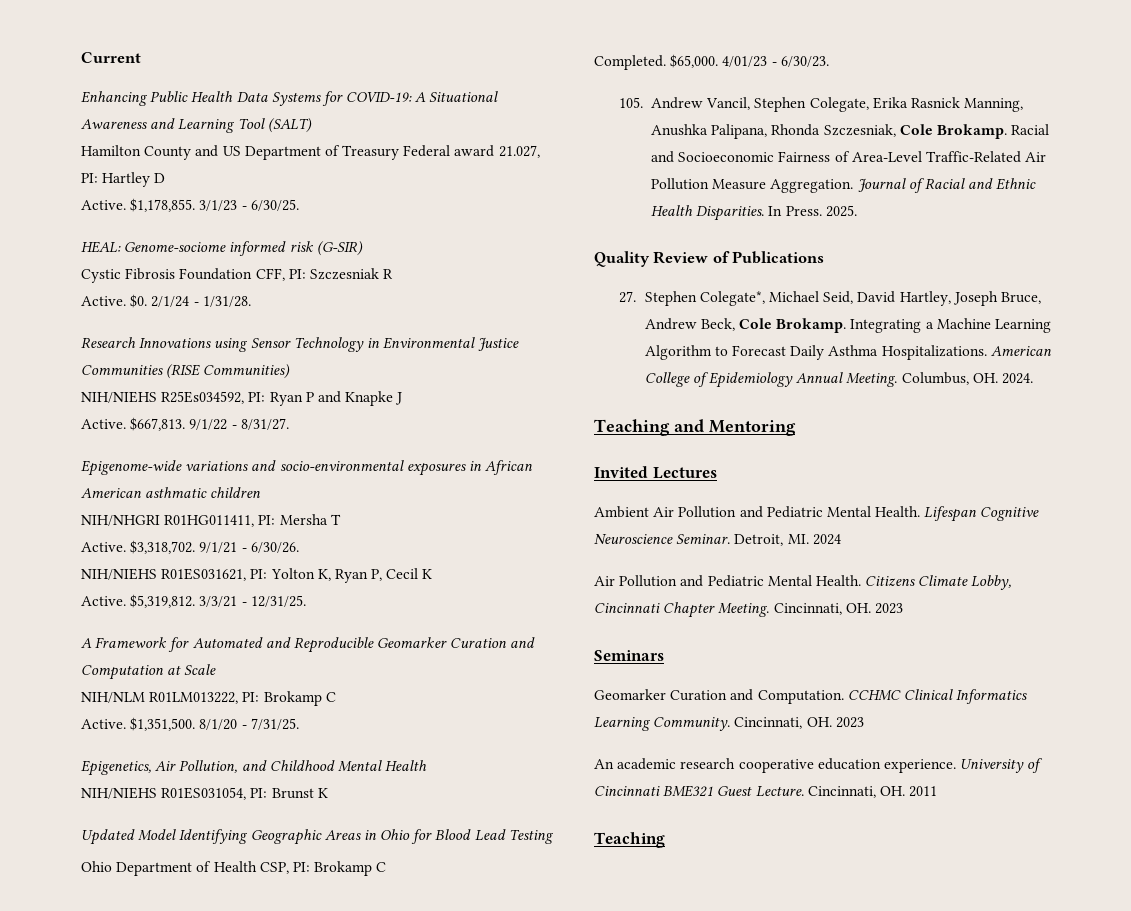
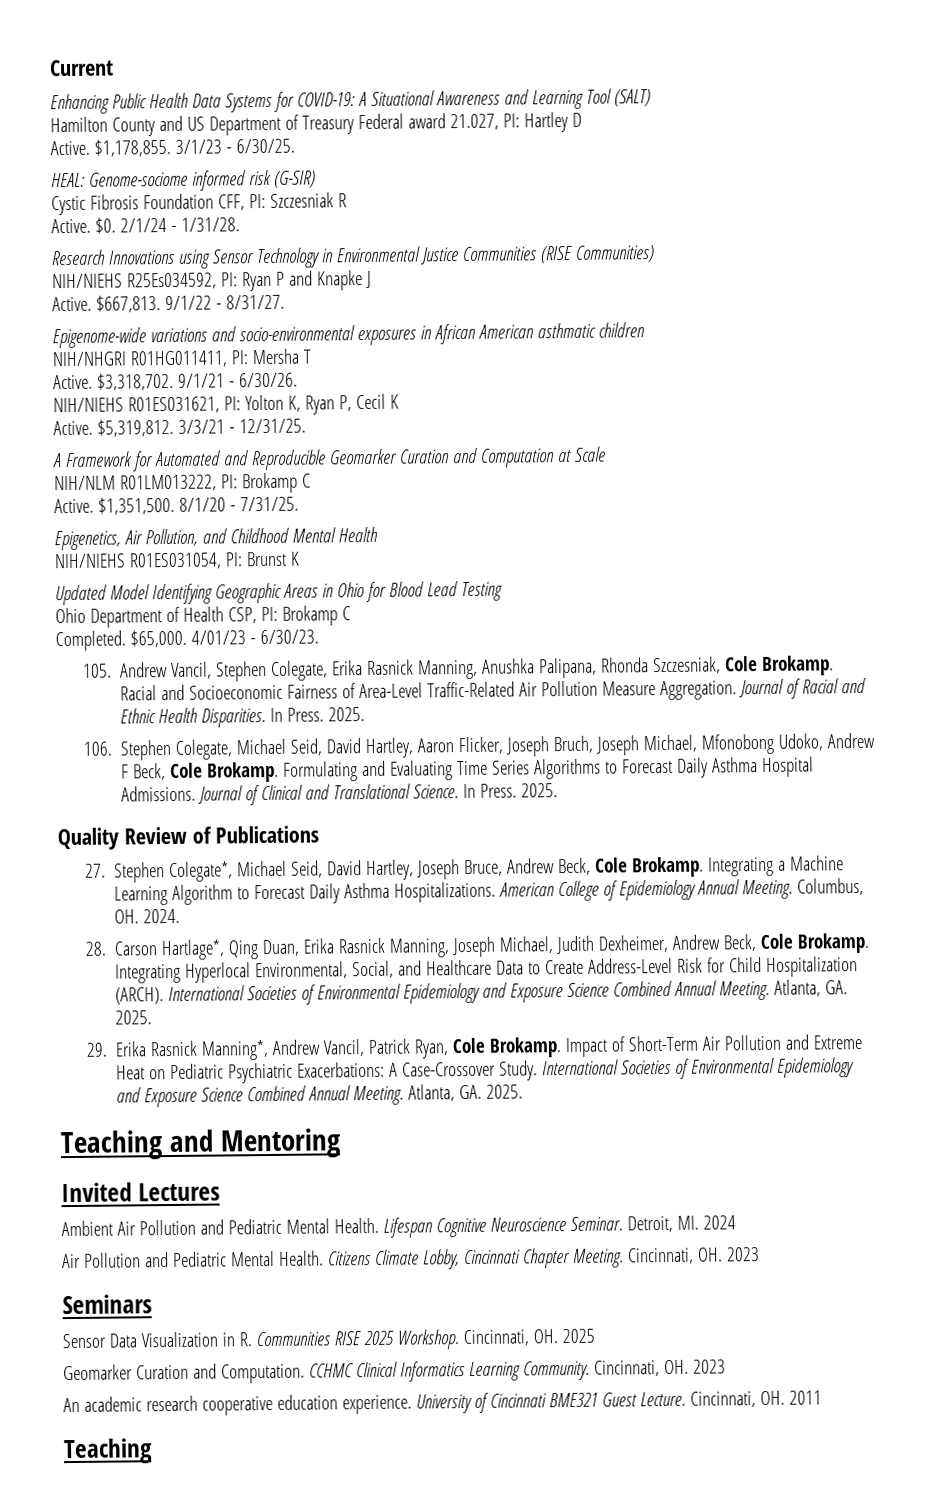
+ 106. Stephen Colegate, Michael Seid, David Hartley, Aaron Flicker, Joseph Bruch, Joseph Michael, Mfonobong Udoko, Andrew F Beck, Cole Brokamp. Formulating and Evaluating Time Series Algorithms to Forecast Daily Asthma Hospital Admissions. Journal of Clinical and Translational Science. In Press. 2025.
+ 28. Carson Hartlage*, Qing Duan, Erika Rasnick Manning, Joseph Michael, Judith Dexheimer, Andrew Beck, Cole Brokamp. Integrating Hyperlocal Environmental, Social, and Healthcare Data to Create Address-Level Risk for Child Hospitalization (ARCH). International Societies of Environmental Epidemiology and Exposure Science Combined Annual Meeting. Atlanta, GA. 2025.
+ 29. Erika Rasnick Manning*, Andrew Vancil, Patrick Ryan, Cole Brokamp. Impact of Short-Term Air Pollution and Extreme Heat on Pediatric Psychiatric Exacerbations: A Case-Crossover Study. International Societies of Environmental Epidemiology and Exposure Science Combined Annual Meeting. Atlanta, GA. 2025.
+ Sensor Data Visualization in R. Communities RISE 2025 Workshop. Cincinnati, OH. 2025

